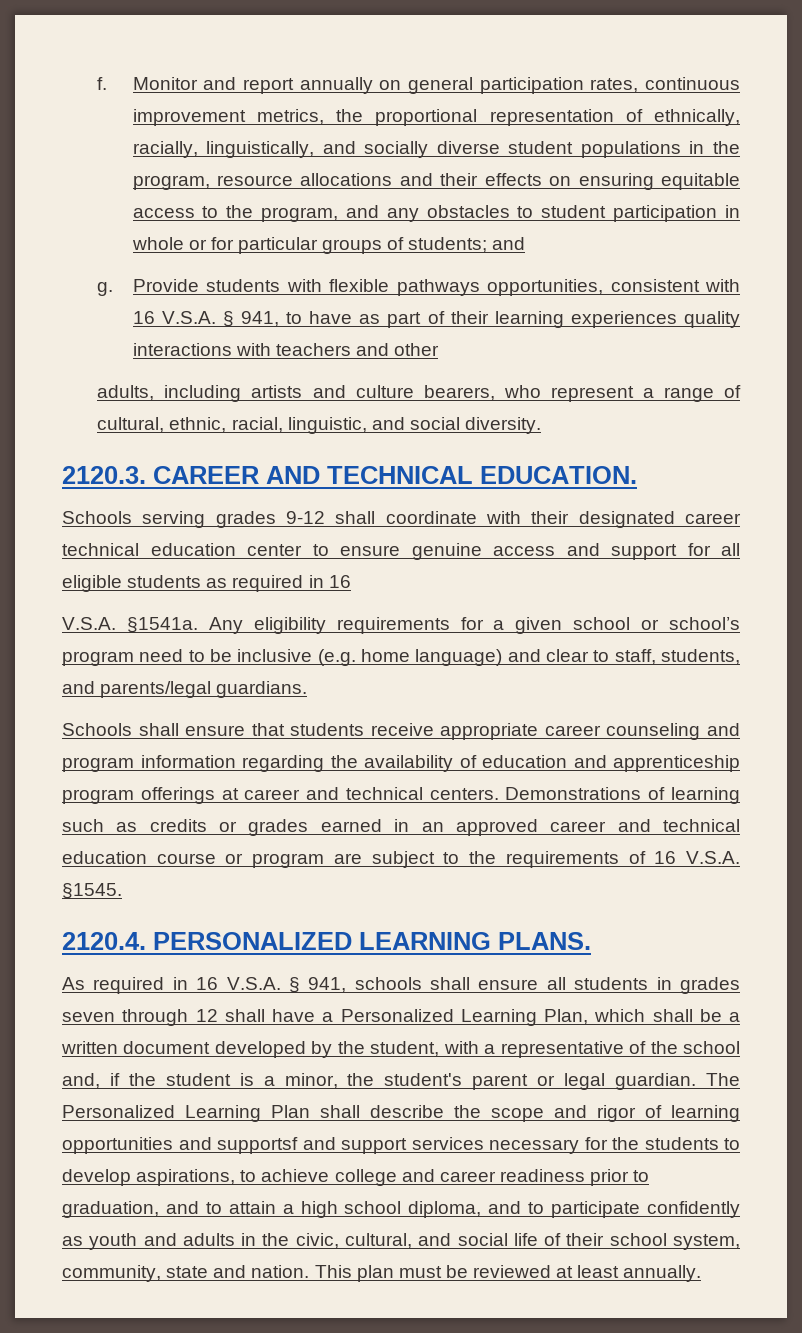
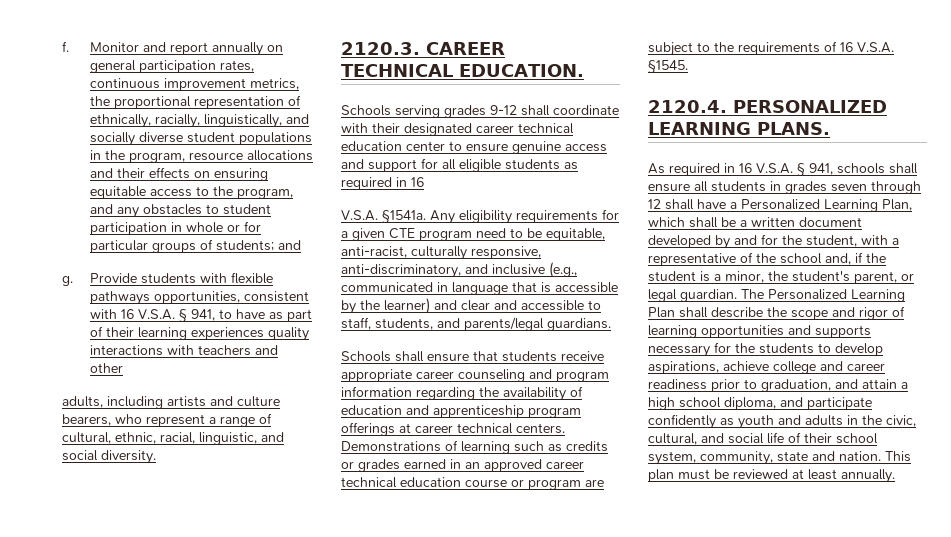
- 2120.3. CAREER AND TECHNICAL EDUCATION.
+ 2120.3. CAREER TECHNICAL EDUCATION.
- Any eligibility requirements for a given school or school’s program need to be inclusive (e.g. home language) and clear to staff, students, and parents/legal guardians.
+ Any eligibility requirements for a given CTE program need to be equitable, anti-racist, culturally responsive, anti-discriminatory, and inclusive (e.g., communicated in language that is accessible by the learner) and clear and accessible to staff, students, and parents/legal guardians.
- Schools shall ensure that students receive appropriate career counseling and program information regarding the availability of education and apprenticeship program offerings at career and technical centers.
+ Schools shall ensure that students receive appropriate career counseling and program information regarding the availability of education and apprenticeship program offerings at career technical centers.
- Demonstrations of learning such as credits or grades earned in an approved career and technical education course or program are subject to the requirements of 16 V.S.A. §1545.
+ Demonstrations of learning such as credits or grades earned in an approved career technical education course or program are subject to the requirements of 16 V.S.A. §1545.
- As required in 16 V.S.A. § 941, schools shall ensure all students in grades seven through 12 shall have a Personalized Learning Plan, which shall be a written document developed by the student, with a representative of the school and, if the student is a minor, the student's parent or legal guardian.
+ As required in 16 V.S.A. § 941, schools shall ensure all students in grades seven through 12 shall have a Personalized Learning Plan, which shall be a written document developed by and for the student, with a representative of the school and, if the student is a minor, the student's parent, or legal guardian.
- The Personalized Learning Plan shall describe the scope and rigor of learning opportunities and supportsf and support services necessary for the students to develop aspirations, to achieve college and career readiness prior to graduation, and to attain a high school diploma, and to participate confidently as youth and adults in the civic, cultural, and social life of their school system, community, state and nation.
+ The Personalized Learning Plan shall describe the scope and rigor of learning opportunities and supports necessary for the students to develop aspirations, achieve college and career readiness prior to graduation, and attain a high school diploma, and participate confidently as youth and adults in the civic, cultural, and social life of their school system, community, state and nation.

